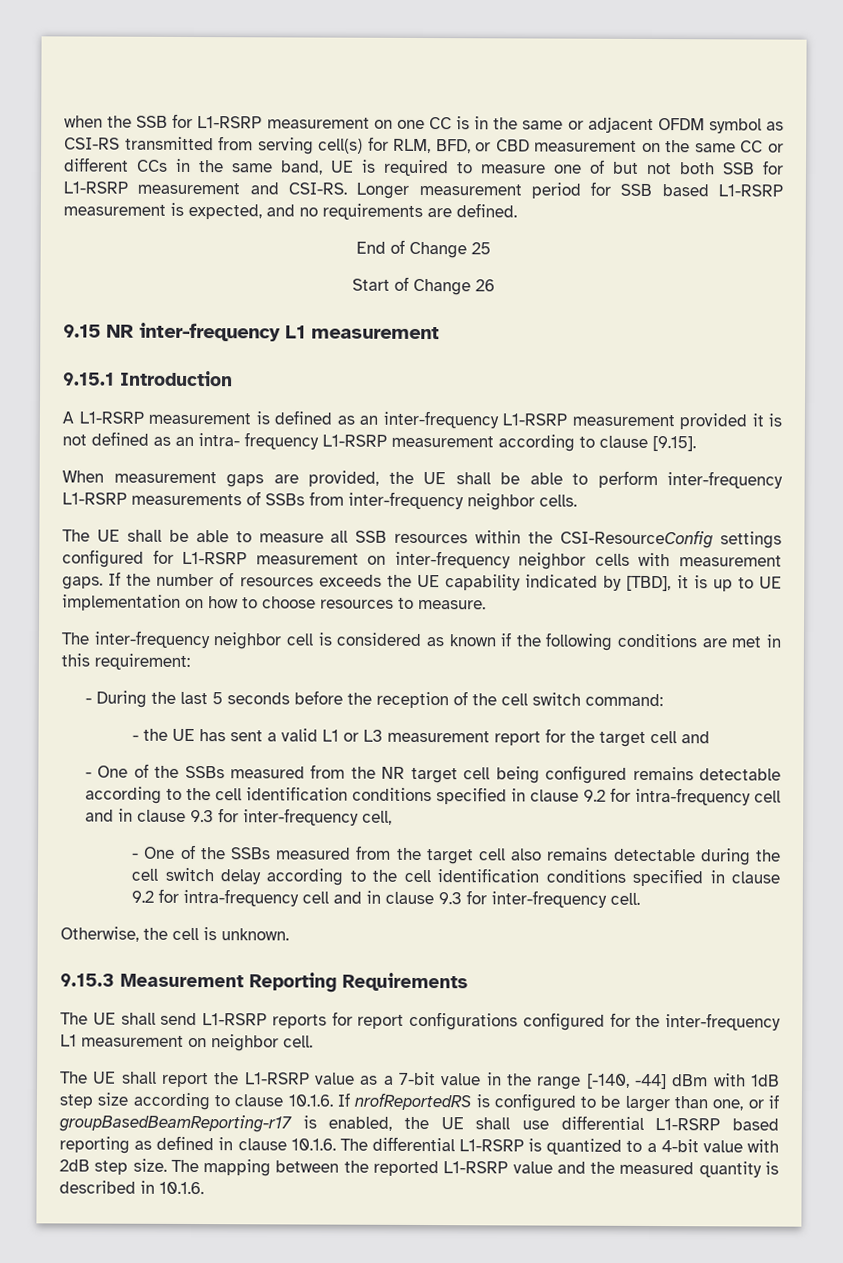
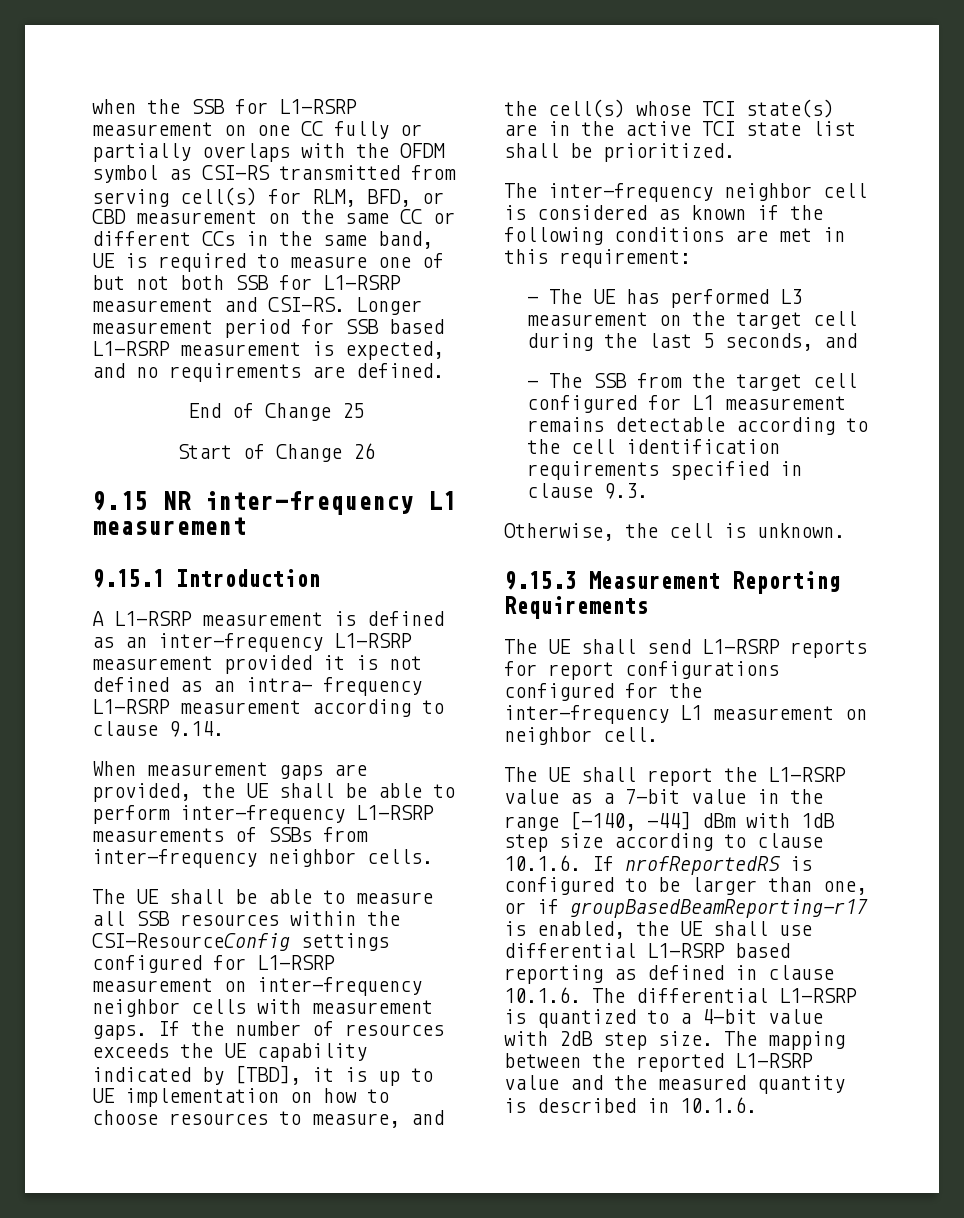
- when the SSB for L1-RSRP measurement on one CC is in the same or adjacent OFDM symbol as CSI-RS transmitted from serving cell(s) for RLM, BFD, or CBD measurement on the same CC or different CCs in the same band, UE is required to measure one of but not both SSB for L1-RSRP measurement and CSI-RS.
+ when the SSB for L1-RSRP measurement on one CC fully or partially overlaps with the OFDM symbol as CSI-RS transmitted from serving cell(s) for RLM, BFD, or CBD measurement on the same CC or different CCs in the same band, UE is required to measure one of but not both SSB for L1-RSRP measurement and CSI-RS.
- A L1-RSRP measurement is defined as an inter-frequency L1-RSRP measurement provided it is not defined as an intra- frequency L1-RSRP measurement according to clause [9.15].
+ A L1-RSRP measurement is defined as an inter-frequency L1-RSRP measurement provided it is not defined as an intra- frequency L1-RSRP measurement according to clause 9.14.
- If the number of resources exceeds the UE capability indicated by [TBD], it is up to UE implementation on how to choose resources to measure.
+ If the number of resources exceeds the UE capability indicated by [TBD], it is up to UE implementation on how to choose resources to measure, and the cell(s) whose TCI state(s) are in the active TCI state list shall be prioritized.
- - During the last 5 seconds before the reception of the cell switch command:
- - the UE has sent a valid L1 or L3 measurement report for the target cell and
- - One of the SSBs measured from the NR target cell being configured remains detectable according to the cell identification conditions specified in clause 9.2 for intra-frequency cell and in clause 9.3 for inter-frequency cell,
- - One of the SSBs measured from the target cell also remains detectable during the cell switch delay according to the cell identification conditions specified in clause 9.2 for intra-frequency cell and in clause 9.3 for inter-frequency cell.
+ - The UE has performed L3 measurement on the target cell during the last 5 seconds, and
+ - The SSB from the target cell configured for L1 measurement remains detectable according to the cell identification requirements specified in clause 9.3.

